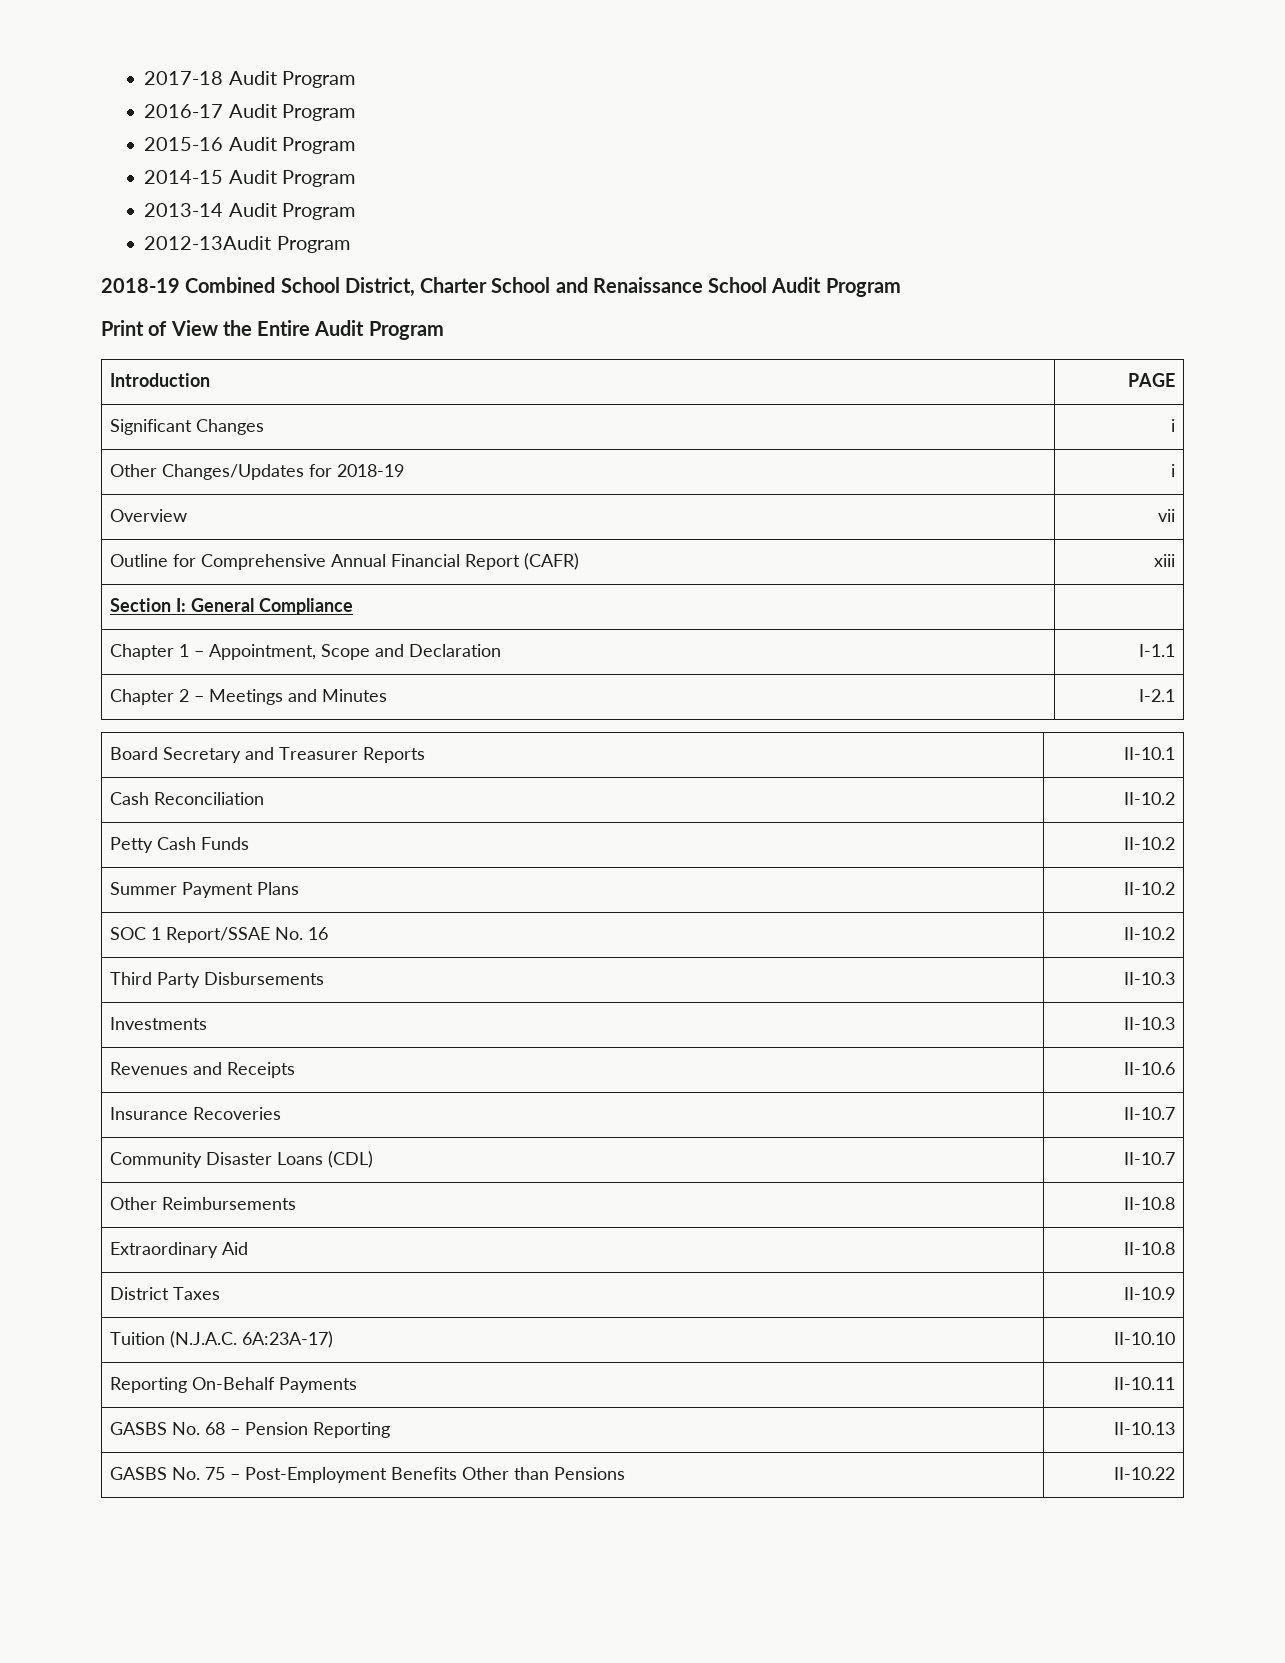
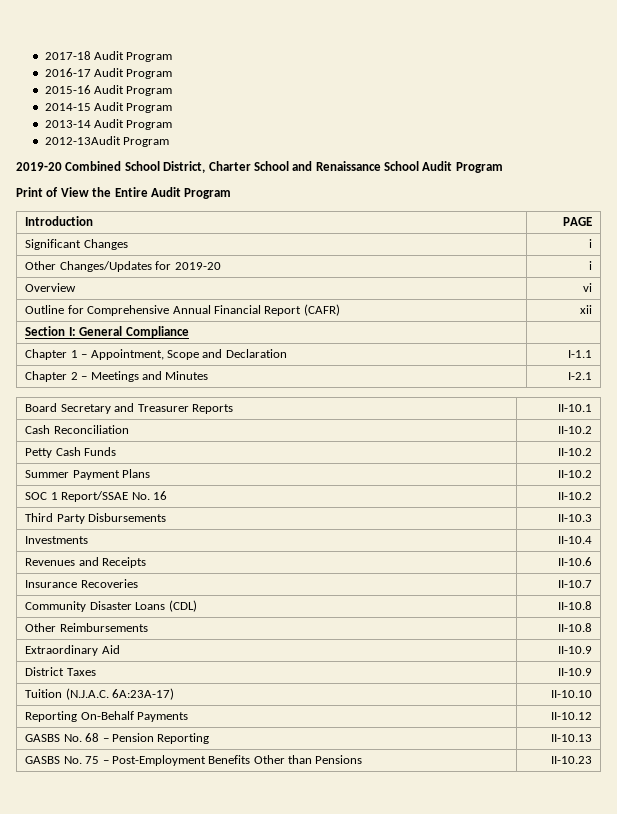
- 2018-19 Combined School District, Charter School and Renaissance School Audit Program
+ 2019-20 Combined School District, Charter School and Renaissance School Audit Program
- Other Changes/Updates for 2018-19 | i
+ Other Changes/Updates for 2019-20 | i
- Overview | vii
+ Overview | vi
- Outline for Comprehensive Annual Financial Report (CAFR) | xiii
+ Outline for Comprehensive Annual Financial Report (CAFR) | xii
- Investments | II-10.3
+ Investments | II-10.4
- Community Disaster Loans (CDL) | II-10.7
+ Community Disaster Loans (CDL) | II-10.8
- Extraordinary Aid | II-10.8
+ Extraordinary Aid | II-10.9
- Reporting On-Behalf Payments | II-10.11
+ Reporting On-Behalf Payments | II-10.12
- GASBS No. 75 – Post-Employment Benefits Other than Pensions | II-10.22
+ GASBS No. 75 – Post-Employment Benefits Other than Pensions | II-10.23

